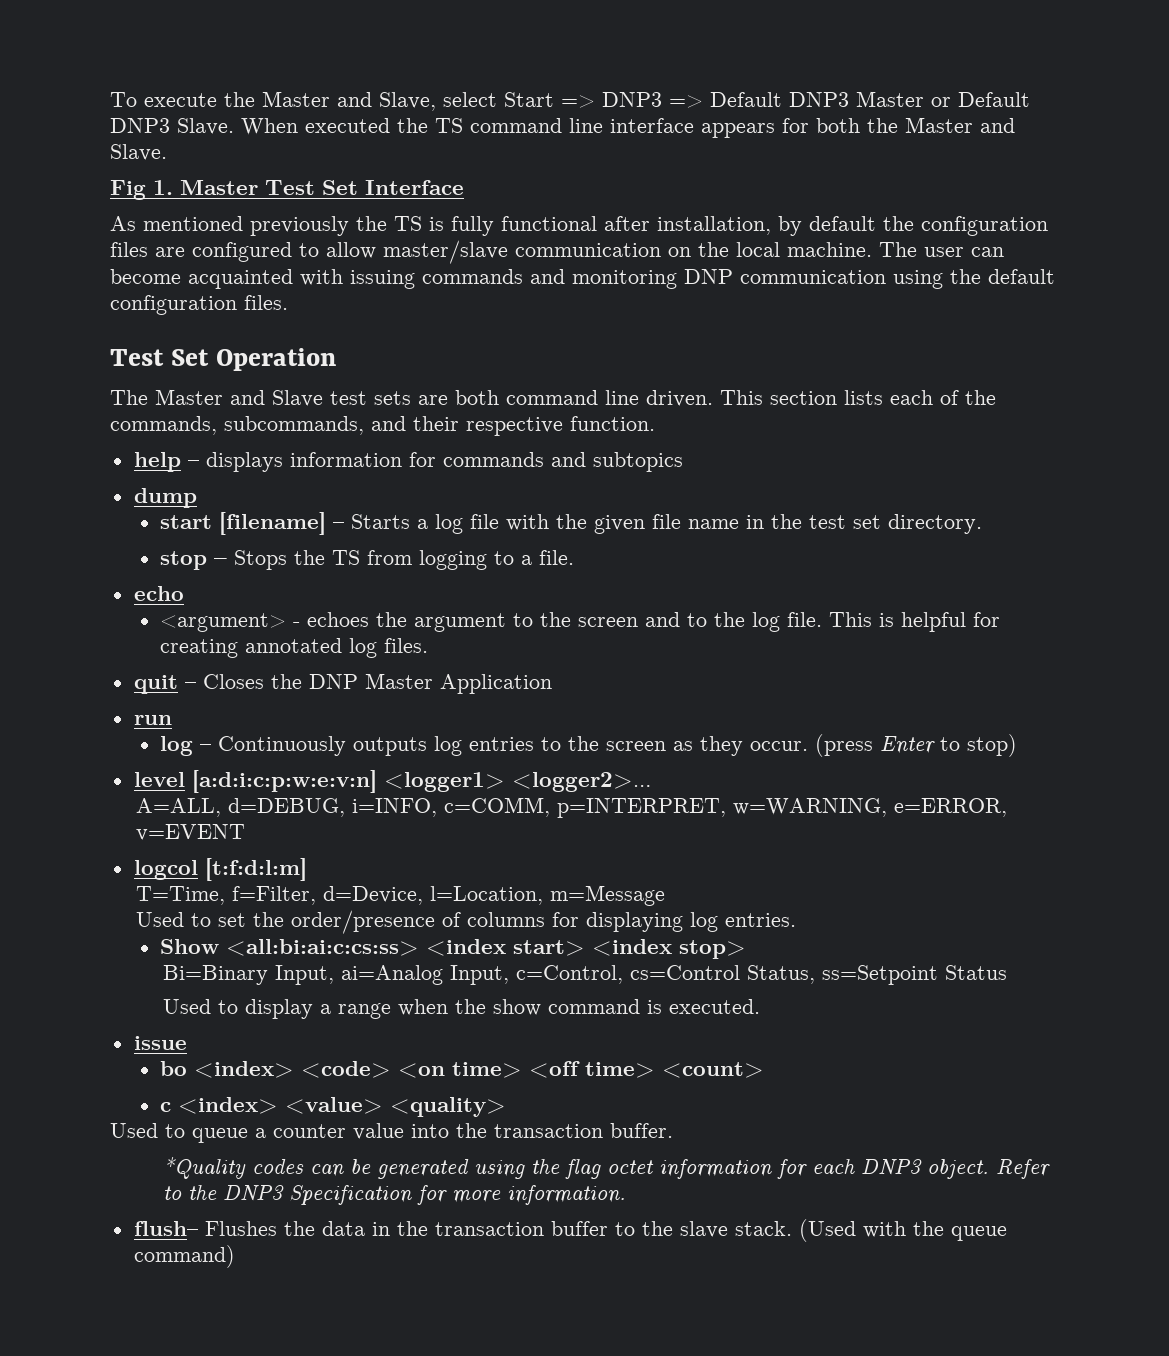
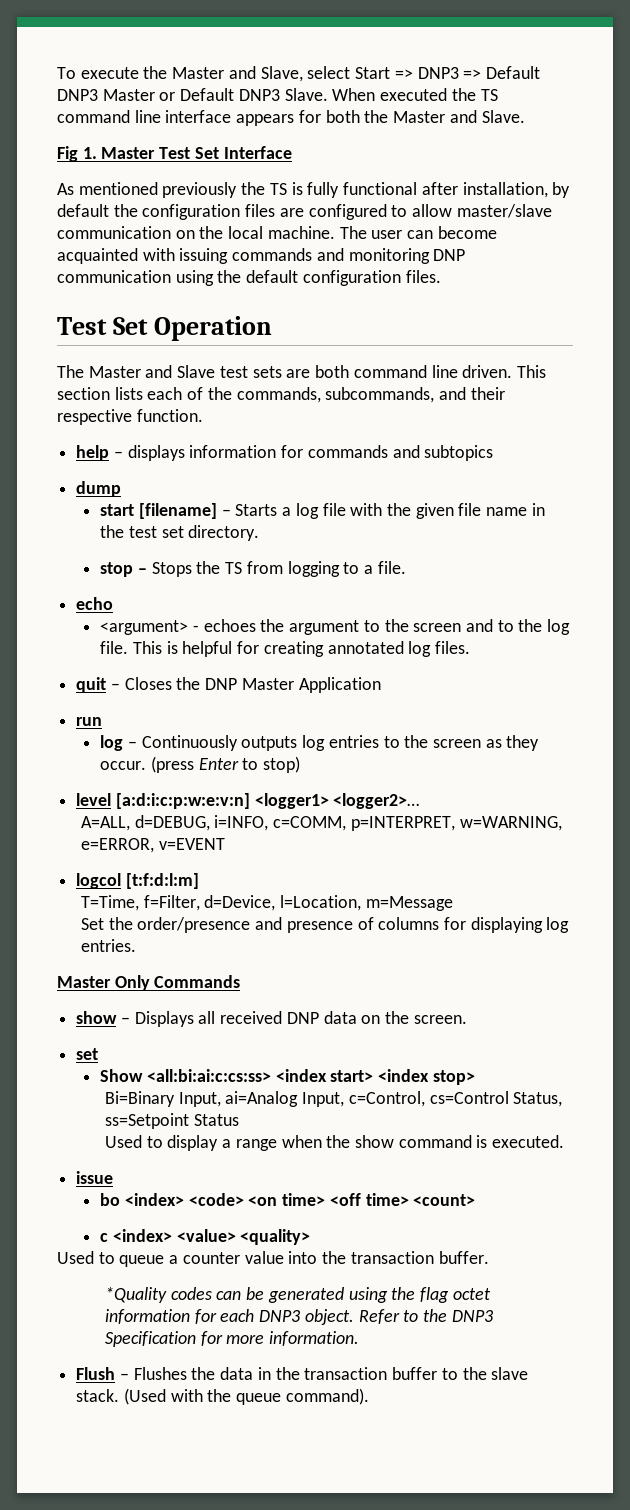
- Used to set the order/presence of columns for displaying log entries.
+ Set the order/presence and presence of columns for displaying log entries.
+ Master Only Commands
+ show – Displays all received DNP data on the screen.
+ set
- flush– Flushes the data in the transaction buffer to the slave stack.
+ Flush – Flushes the data in the transaction buffer to the slave stack.
- (Used with the queue command)
+ (Used with the queue command).

